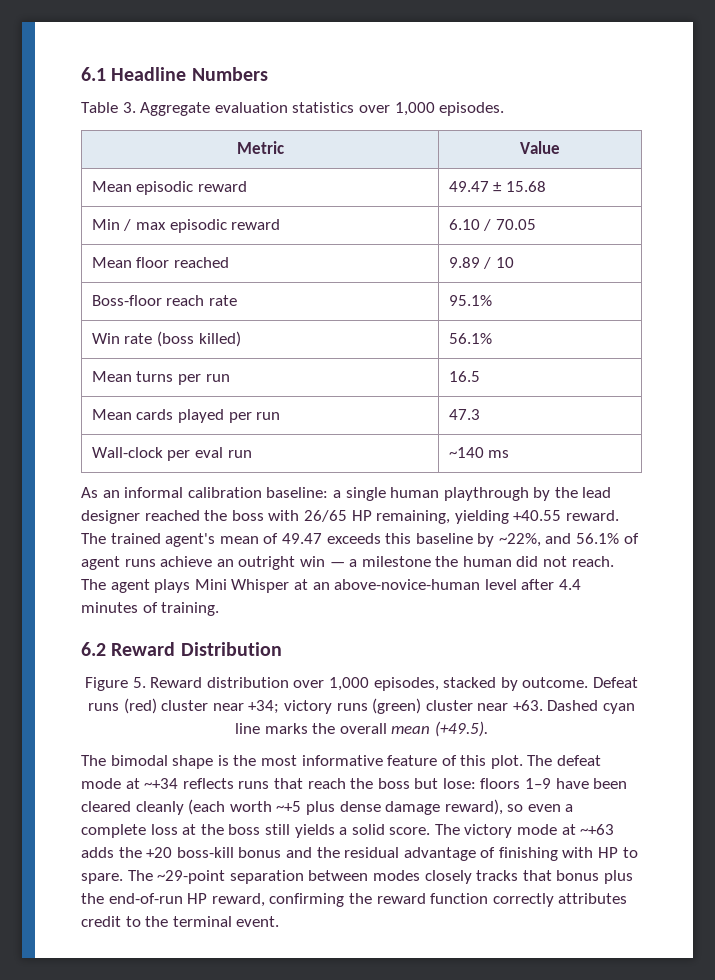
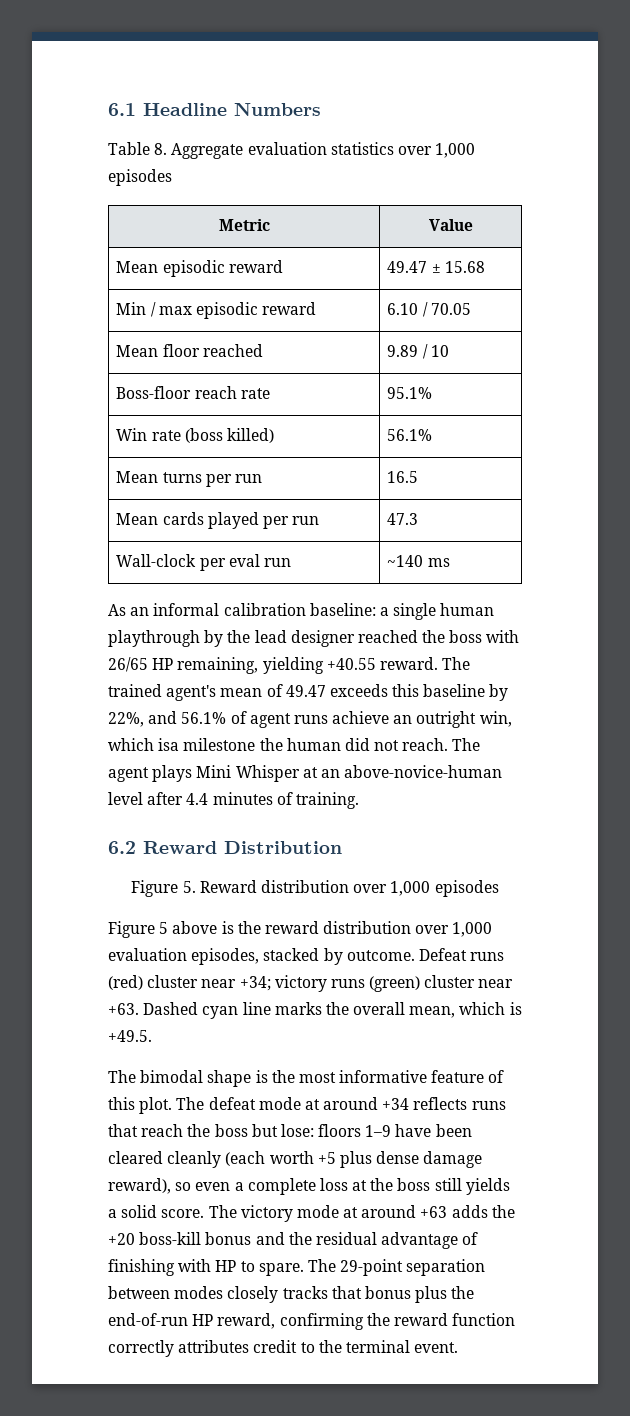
- Table 3. Aggregate evaluation statistics over 1,000 episodes.
+ Table 8. Aggregate evaluation statistics over 1,000 episodes
- The trained agent's mean of 49.47 exceeds this baseline by ~22%, and 56.1% of agent runs achieve an outright win — a milestone the human did not reach.
+ The trained agent's mean of 49.47 exceeds this baseline by 22%, and 56.1% of agent runs achieve an outright win, which isa milestone the human did not reach.
- Figure 5. Reward distribution over 1,000 episodes, stacked by outcome.
+ Figure 5. Reward distribution over 1,000 episodes
+ Figure 5 above is the reward distribution over 1,000 evaluation episodes, stacked by outcome.
- Dashed cyan line marks the overall mean (+49.5).
+ Dashed cyan line marks the overall mean, which is +49.5.
- The defeat mode at ~+34 reflects runs that reach the boss but lose: floors 1–9 have been cleared cleanly (each worth ~+5 plus dense damage reward), so even a complete loss at the boss still yields a solid score.
+ The defeat mode at around +34 reflects runs that reach the boss but lose: floors 1–9 have been cleared cleanly (each worth +5 plus dense damage reward), so even a complete loss at the boss still yields a solid score.
- The victory mode at ~+63 adds the +20 boss-kill bonus and the residual advantage of finishing with HP to spare.
+ The victory mode at around +63 adds the +20 boss-kill bonus and the residual advantage of finishing with HP to spare.
- The ~29-point separation between modes closely tracks that bonus plus the end-of-run HP reward, confirming the reward function correctly attributes credit to the terminal event.
+ The 29-point separation between modes closely tracks that bonus plus the end-of-run HP reward, confirming the reward function correctly attributes credit to the terminal event.

